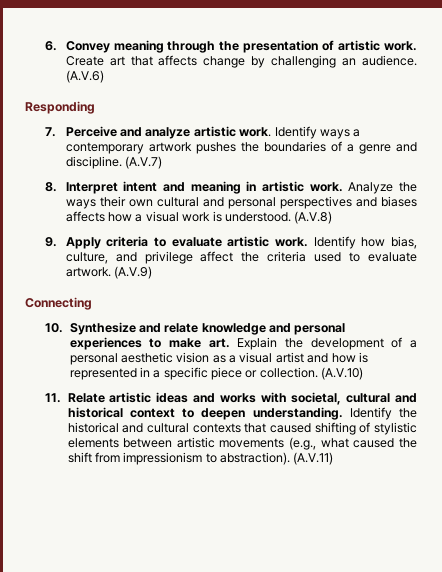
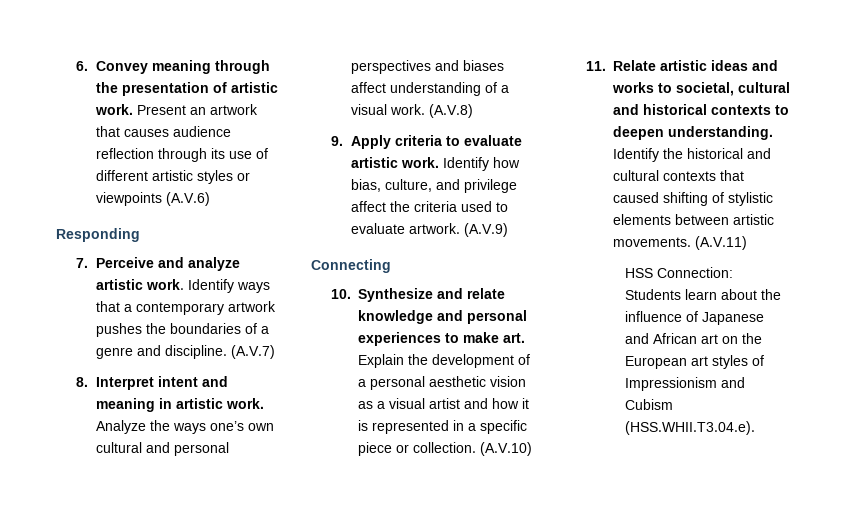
- Create art that affects change by challenging an audience. (A.V.6)
+ Present an artwork that causes audience reflection through its use of different artistic styles or viewpoints (A.V.6)
- Identify ways a contemporary artwork pushes the boundaries of a genre and discipline.
+ Identify ways that a contemporary artwork pushes the boundaries of a genre and discipline.
- Analyze the ways their own cultural and personal perspectives and biases affects how a visual work is understood.
+ Analyze the ways one’s own cultural and personal perspectives and biases affect understanding of a visual work.
- 10. Synthesize and relate knowledge and personal experiences to make art. Explain the development of a personal aesthetic vision as a visual artist and how is represented in a specific piece or collection.
+ 10. Synthesize and relate knowledge and personal experiences to make art. Explain the development of a personal aesthetic vision as a visual artist and how it is represented in a specific piece or collection.
- 11. Relate artistic ideas and works with societal, cultural and historical context to deepen understanding.
+ 11. Relate artistic ideas and works to societal, cultural and historical contexts to deepen understanding.
- Identify the historical and cultural contexts that caused shifting of stylistic elements between artistic movements (e.g., what caused the shift from impressionism to abstraction). (A.V.11)
+ Identify the historical and cultural contexts that caused shifting of stylistic elements between artistic movements. (A.V.11)
+ HSS Connection: Students learn about the influence of Japanese and African art on the European art styles of Impressionism and Cubism (HSS.WHII.T3.04.e).

